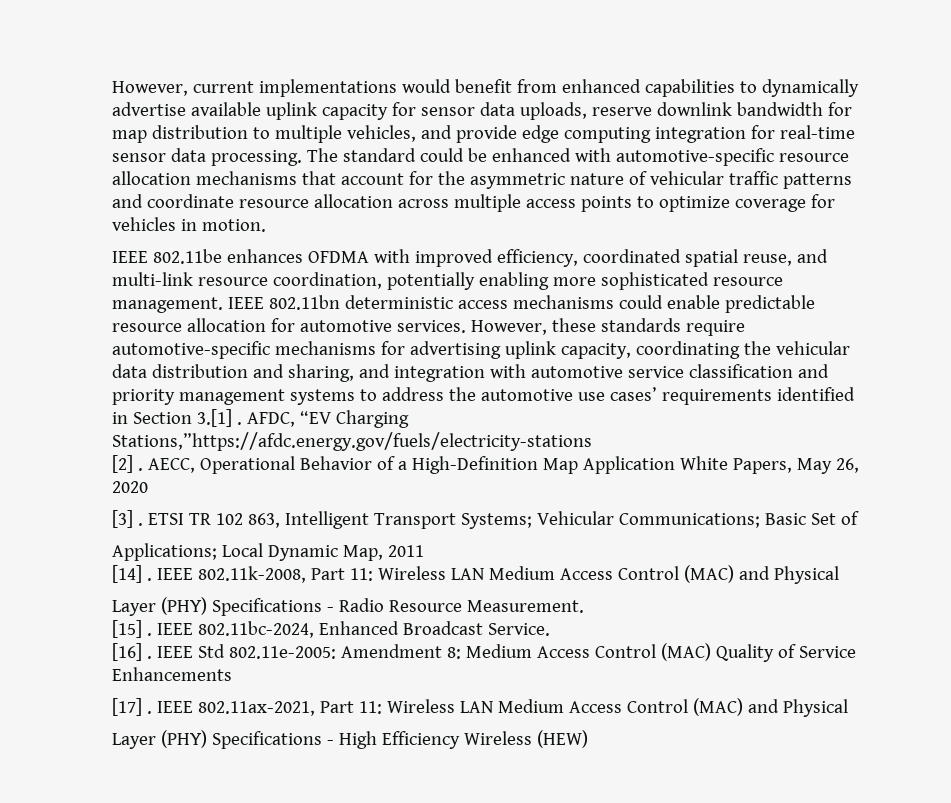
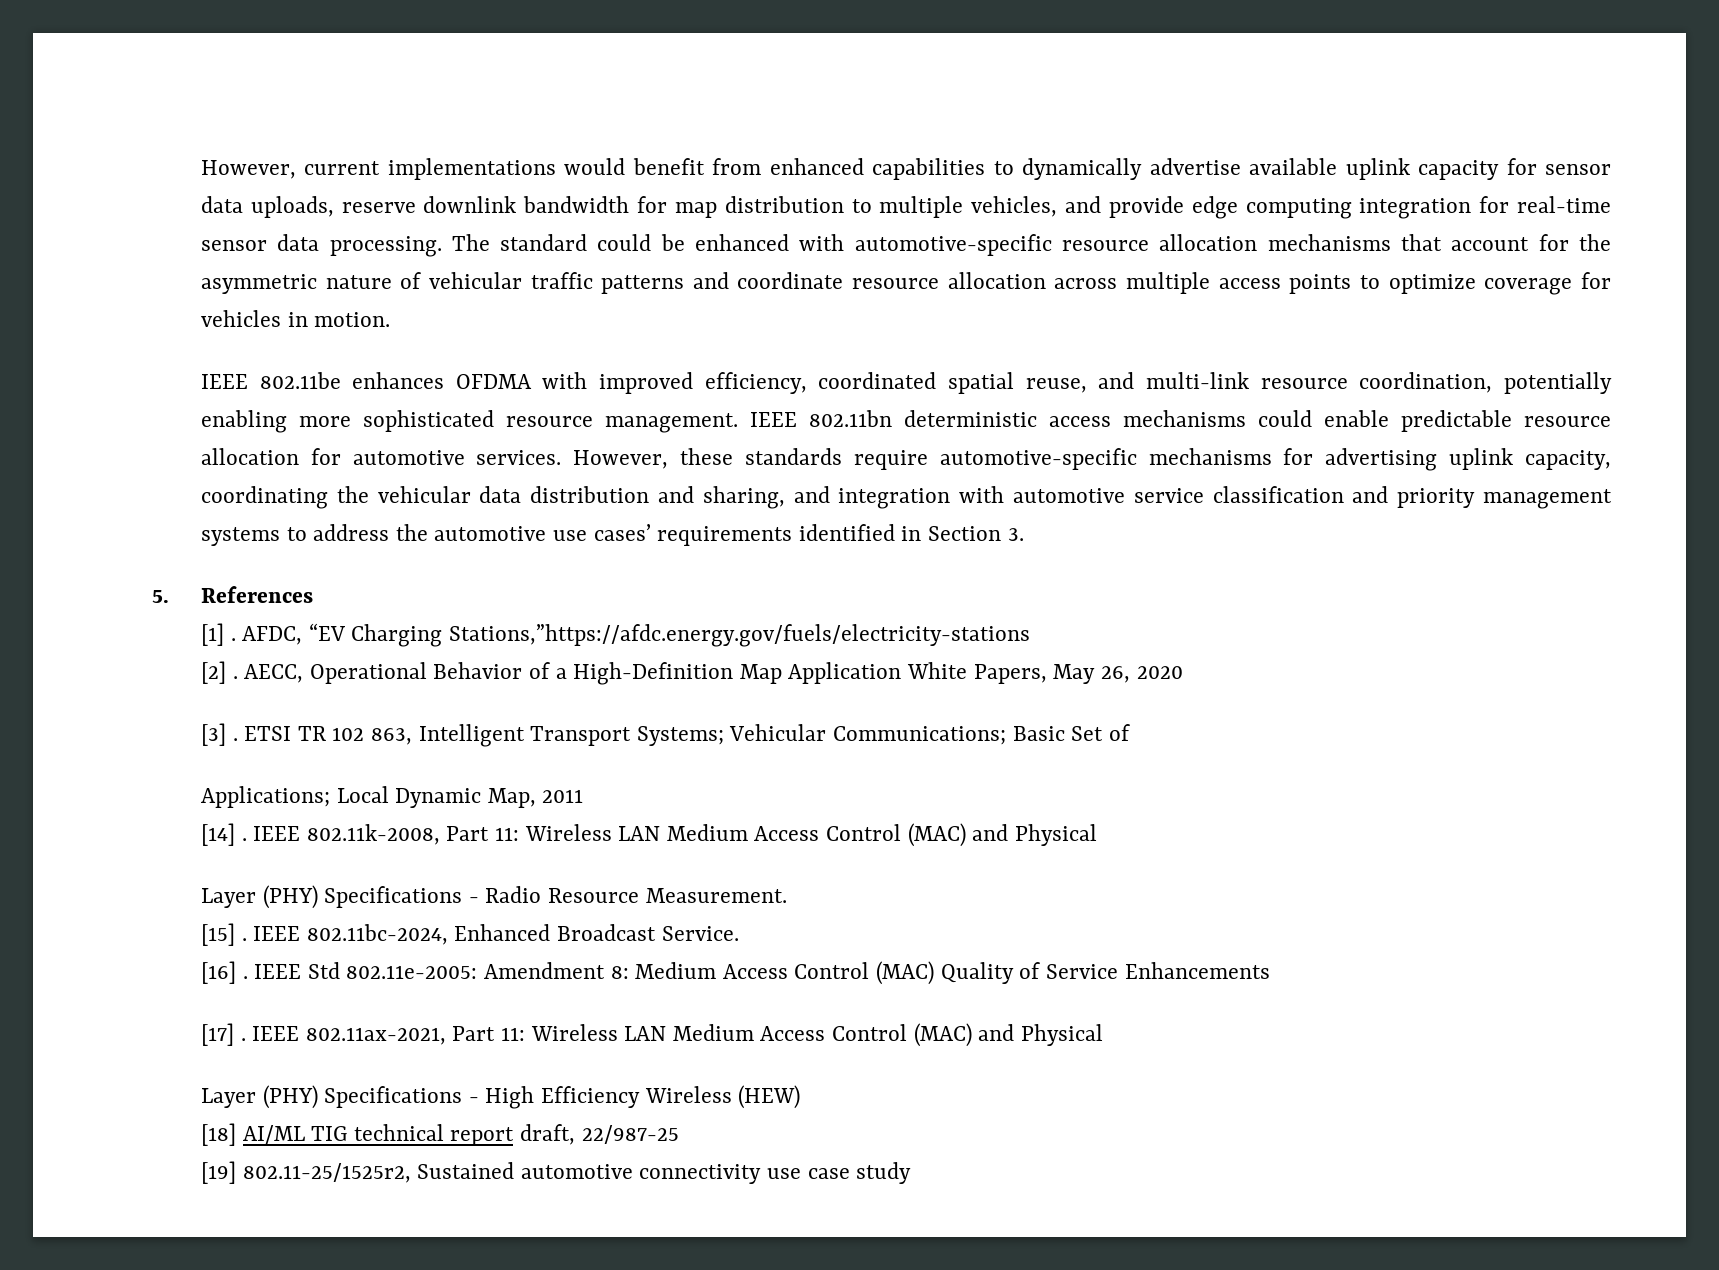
- However, these standards require automotive-specific mechanisms for advertising uplink capacity, coordinating the vehicular data distribution and sharing, and integration with automotive service classification and priority management systems to address the automotive use cases’ requirements identified in Section 3.[1] .
+ However, these standards require automotive-specific mechanisms for advertising uplink capacity, coordinating the vehicular data distribution and sharing, and integration with automotive service classification and priority management systems to address the automotive use cases’ requirements identified in Section 3.
+ 5. References
+ [1] .
+ [18] AI/ML TIG technical report draft, 22/987-25
+ [19] 802.11-25/1525r2, Sustained automotive connectivity use case study

